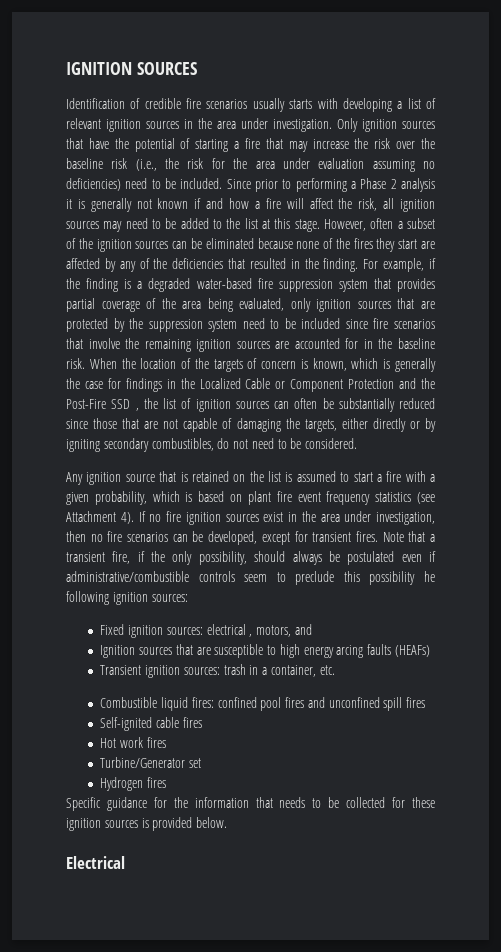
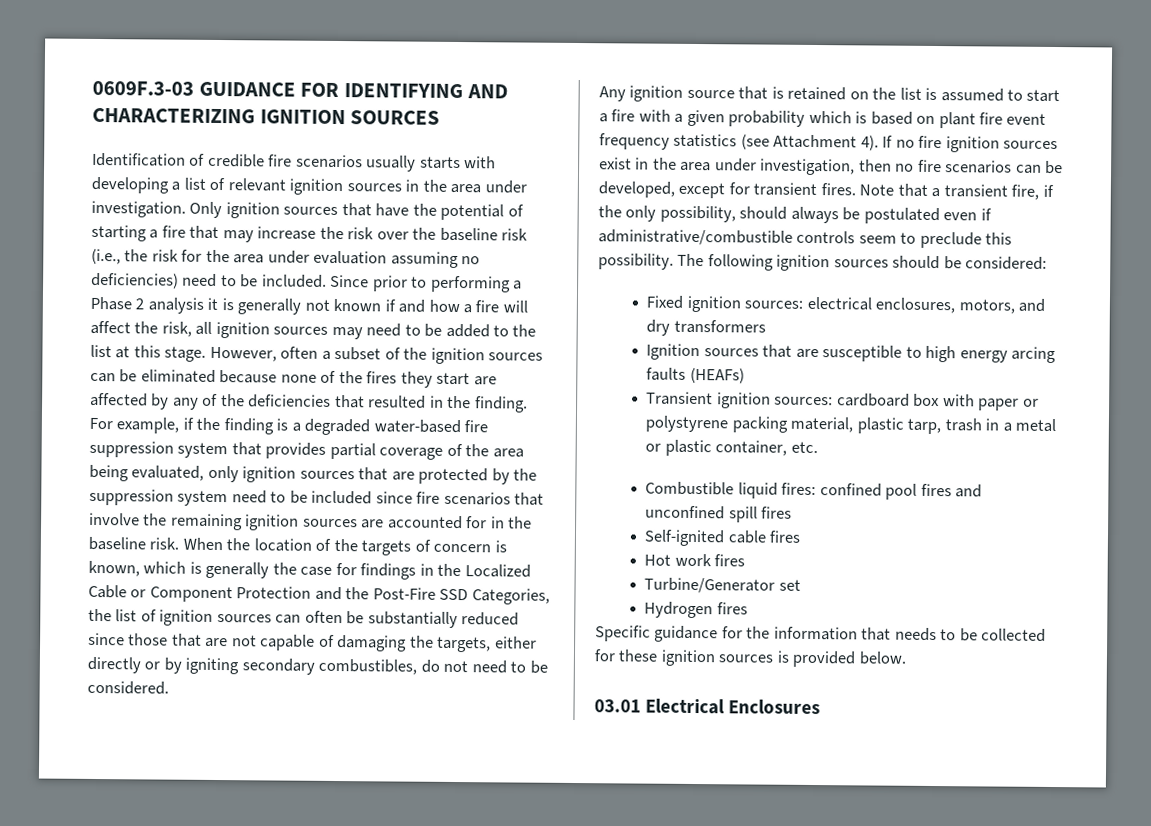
- IGNITION SOURCES
+ 0609F.3-03 GUIDANCE FOR IDENTIFYING AND CHARACTERIZING IGNITION SOURCES
- When the location of the targets of concern is known, which is generally the case for findings in the Localized Cable or Component Protection and the Post-Fire SSD , the list of ignition sources can often be substantially reduced since those that are not capable of damaging the targets, either directly or by igniting secondary combustibles, do not need to be considered.
+ When the location of the targets of concern is known, which is generally the case for findings in the Localized Cable or Component Protection and the Post-Fire SSD Categories, the list of ignition sources can often be substantially reduced since those that are not capable of damaging the targets, either directly or by igniting secondary combustibles, do not need to be considered.
- Any ignition source that is retained on the list is assumed to start a fire with a given probability, which is based on plant fire event frequency statistics (see Attachment 4).
+ Any ignition source that is retained on the list is assumed to start a fire with a given probability which is based on plant fire event frequency statistics (see Attachment 4).
- Note that a transient fire, if the only possibility, should always be postulated even if administrative/combustible controls seem to preclude this possibility he following ignition sources:
+ Note that a transient fire, if the only possibility, should always be postulated even if administrative/combustible controls seem to preclude this possibility. The following ignition sources should be considered:
- Fixed ignition sources: electrical , motors, and
+ Fixed ignition sources: electrical enclosures, motors, and dry transformers
- Transient ignition sources: trash in a container, etc.
+ Transient ignition sources: cardboard box with paper or polystyrene packing material, plastic tarp, trash in a metal or plastic container, etc.
- Electrical
+ 03.01 Electrical Enclosures

